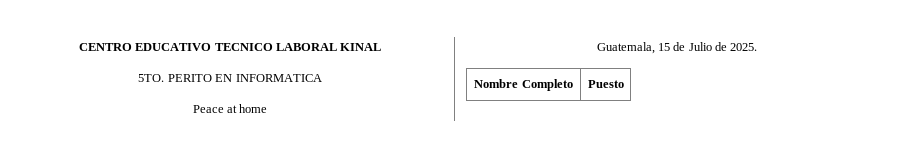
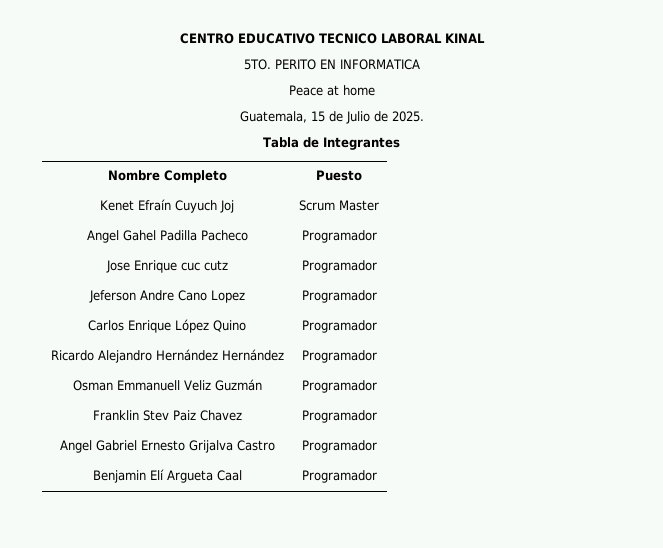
+ Tabla de Integrantes
+ Kenet Efraín Cuyuch Joj | Scrum Master
+ Angel Gahel Padilla Pacheco | Programador
+ Jose Enrique cuc cutz | Programador
+ Jeferson Andre Cano Lopez | Programador
+ Carlos Enrique López Quino | Programador
+ Ricardo Alejandro Hernández Hernández | Programador
+ Osman Emmanuell Veliz Guzmán | Programador
+ Franklin Stev Paiz Chavez | Programador
+ Angel Gabriel Ernesto Grijalva Castro | Programador
+ Benjamin Elí Argueta Caal | Programador

